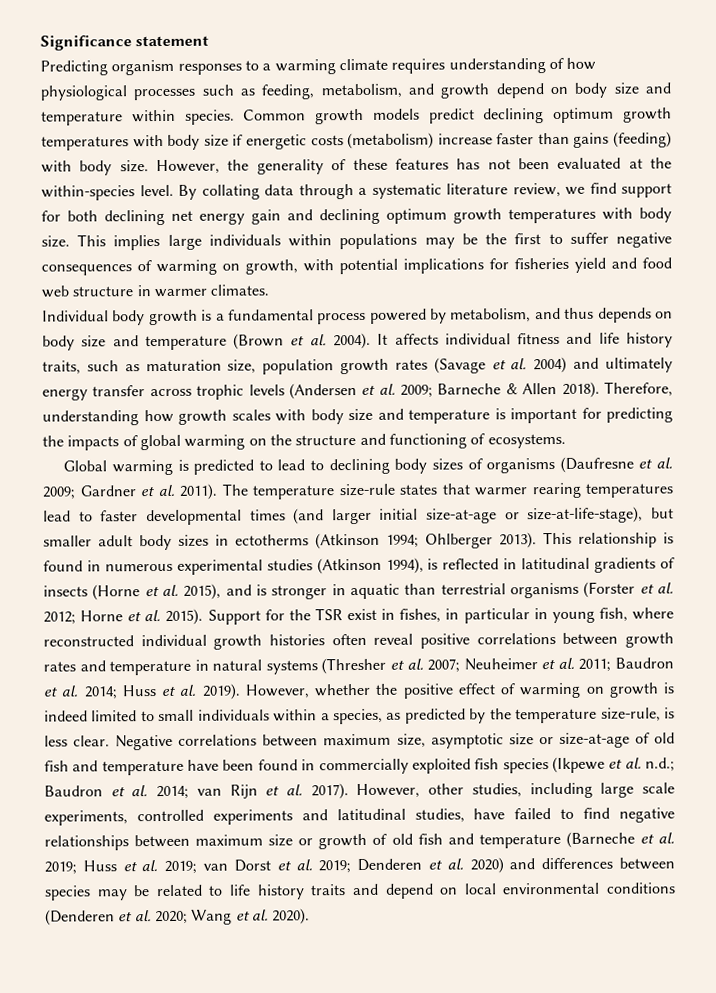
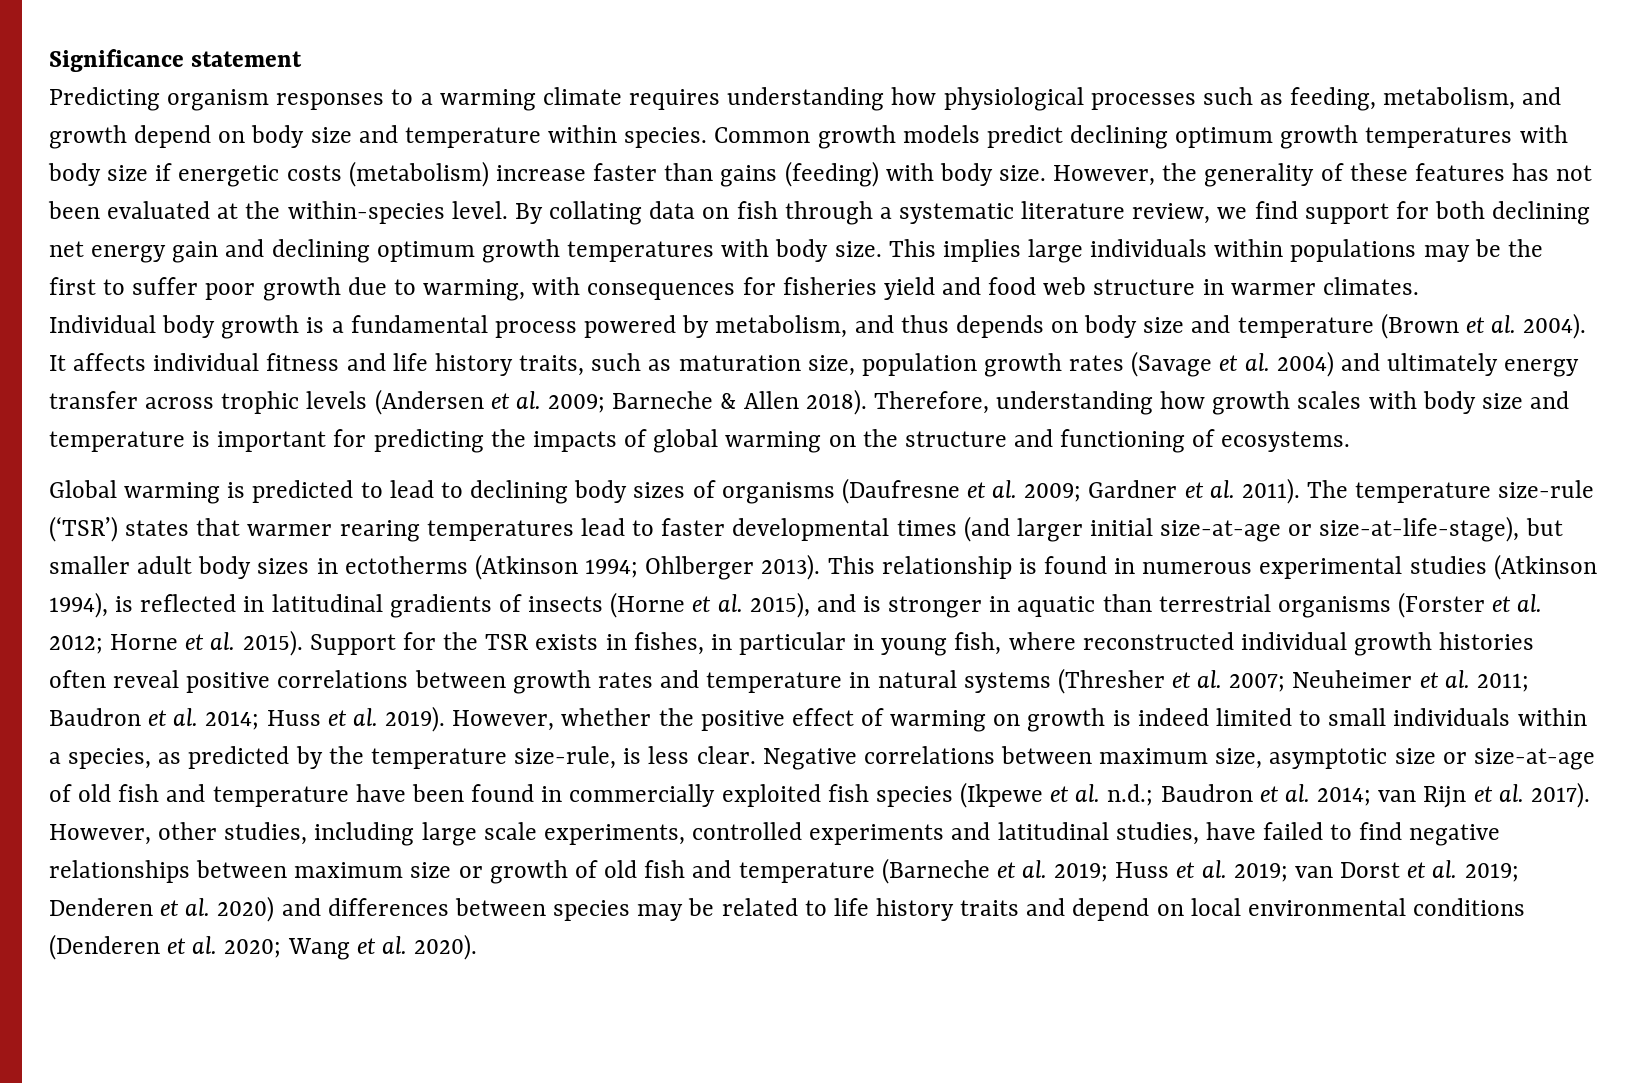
- Predicting organism responses to a warming climate requires understanding of how physiological processes such as feeding, metabolism, and growth depend on body size and temperature within species.
+ Predicting organism responses to a warming climate requires understanding how physiological processes such as feeding, metabolism, and growth depend on body size and temperature within species.
- By collating data through a systematic literature review, we find support for both declining net energy gain and declining optimum growth temperatures with body size.
+ By collating data on fish through a systematic literature review, we find support for both declining net energy gain and declining optimum growth temperatures with body size.
- This implies large individuals within populations may be the first to suffer negative consequences of warming on growth, with potential implications for fisheries yield and food web structure in warmer climates.
+ This implies large individuals within populations may be the first to suffer poor growth due to warming, with consequences for fisheries yield and food web structure in warmer climates.
- The temperature size-rule states that warmer rearing temperatures lead to faster developmental times (and larger initial size-at-age or size-at-life-stage), but smaller adult body sizes in ectotherms (Atkinson 1994; Ohlberger 2013).
+ The temperature size-rule (‘TSR’) states that warmer rearing temperatures lead to faster developmental times (and larger initial size-at-age or size-at-life-stage), but smaller adult body sizes in ectotherms (Atkinson 1994; Ohlberger 2013).
- Support for the TSR exist in fishes, in particular in young fish, where reconstructed individual growth histories often reveal positive correlations between growth rates and temperature in natural systems (Thresher et al. 2007; Neuheimer et al. 2011; Baudron et al. 2014; Huss et al. 2019).
+ Support for the TSR exists in fishes, in particular in young fish, where reconstructed individual growth histories often reveal positive correlations between growth rates and temperature in natural systems (Thresher et al. 2007; Neuheimer et al. 2011; Baudron et al. 2014; Huss et al. 2019).

